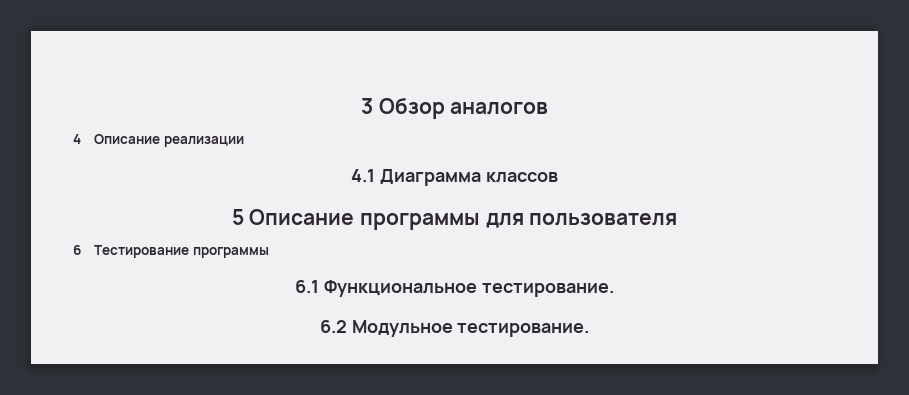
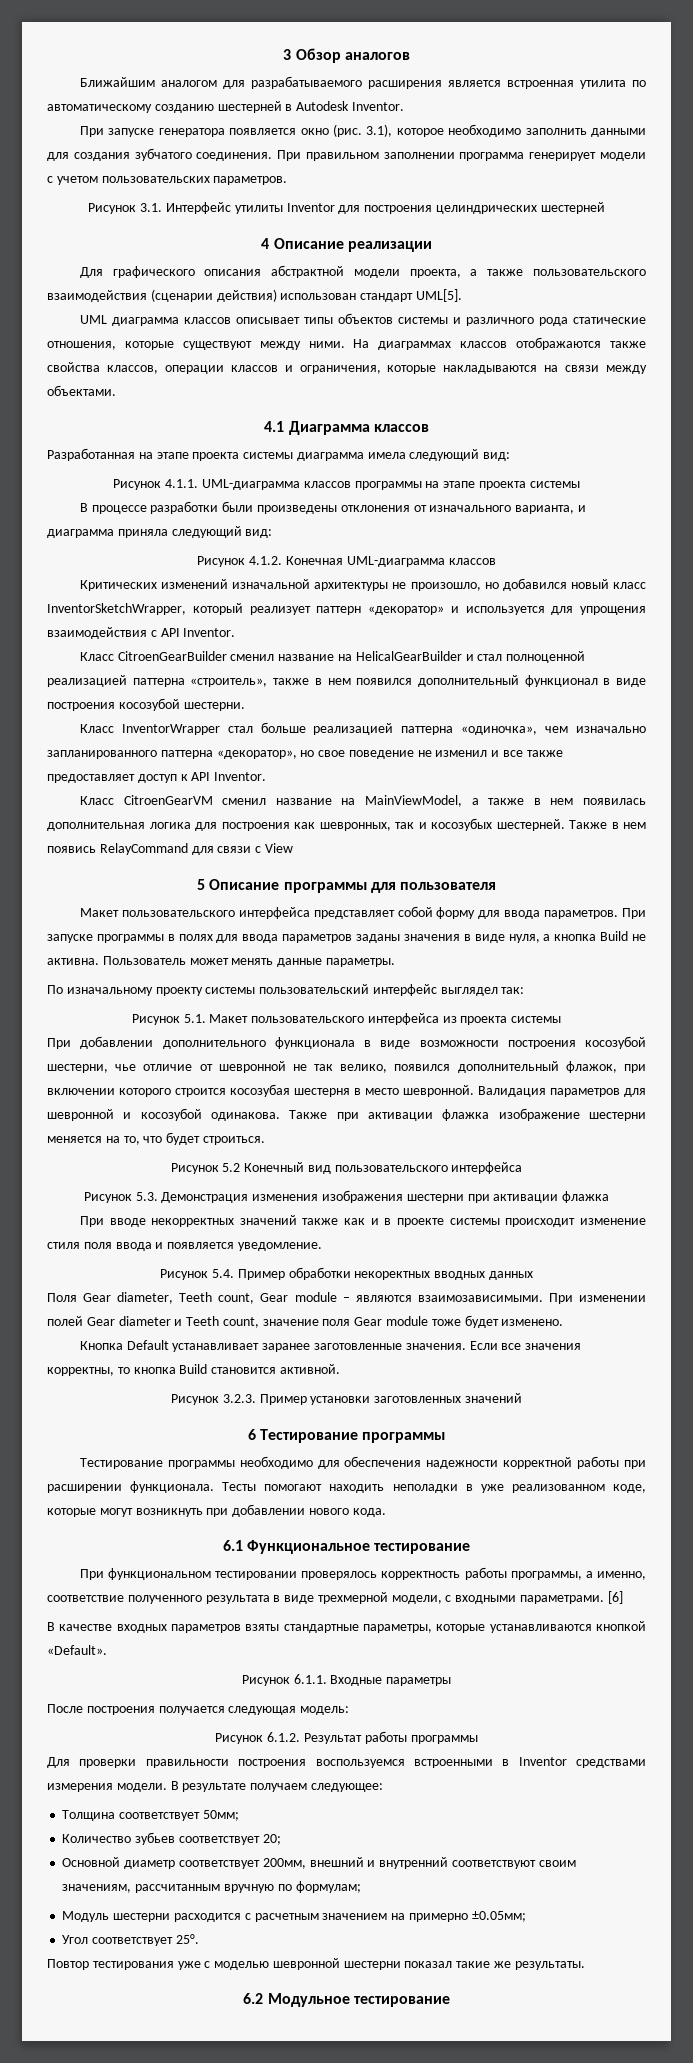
+ Ближайшим аналогом для разрабатываемого расширения является встроенная утилита по автоматическому созданию шестерней в Autodesk Inventor.
+ При запуске генератора появляется окно (рис. 3.1), которое необходимо заполнить данными для создания зубчатого соединения. При правильном заполнении программа генерирует модели с учетом пользовательских параметров.
+ Рисунок 3.1. Интерфейс утилиты Inventor для построения целиндрических шестерней
  4 Описание реализации
+ Для графического описания абстрактной модели проекта, а также пользовательского взаимодействия (сценарии действия) использован стандарт UML[5].
+ UML диаграмма классов описывает типы объектов системы и различного рода статические отношения, которые существуют между ними. На диаграммах классов отображаются также свойства классов, операции классов и ограничения, которые накладываются на связи между объектами.
  4.1 Диаграмма классов
+ Разработанная на этапе проекта системы диаграмма имела следующий вид:
+ Рисунок 4.1.1. UML-диаграмма классов программы на этапе проекта системы
+ В процессе разработки были произведены отклонения от изначального варианта, и диаграмма приняла следующий вид:
+ Рисунок 4.1.2. Конечная UML-диаграмма классов
+ Критических изменений изначальной архитектуры не произошло, но добавился новый класс InventorSketchWrapper, который реализует паттерн «декоратор» и используется для упрощения взаимодействия с API Inventor.
+ Класс CitroenGearBuilder сменил название на HelicalGearBuilder и стал полноценной реализацией паттерна «строитель», также в нем появился дополнительный функционал в виде построения косозубой шестерни.
+ Класс InventorWrapper стал больше реализацией паттерна «одиночка», чем изначально запланированного паттерна «декоратор», но свое поведение не изменил и все также предоставляет доступ к API Inventor.
+ Класс CitroenGearVM сменил название на MainViewModel, а также в нем появилась дополнительная логика для построения как шевронных, так и косозубых шестерней. Также в нем появись RelayCommand для связи с View
+ Макет пользовательского интерфейса представляет собой форму для ввода параметров. При запуске программы в полях для ввода параметров заданы значения в виде нуля, а кнопка Build не активна. Пользователь может менять данные параметры.
+ По изначальному проекту системы пользовательский интерфейс выглядел так:
+ Рисунок 5.1. Макет пользовательского интерфейса из проекта системы
+ При добавлении дополнительного функционала в виде возможности построения косозубой шестерни, чье отличие от шевронной не так велико, появился дополнительный флажок, при включении которого строится косозубая шестерня в место шевронной. Валидация параметров для шевронной и косозубой одинакова. Также при активации флажка изображение шестерни меняется на то, что будет строиться.
+ Рисунок 5.2 Конечный вид пользовательского интерфейса
+ Рисунок 5.3. Демонстрация изменения изображения шестерни при активации флажка
+ При вводе некорректных значений также как и в проекте системы происходит изменение стиля поля ввода и появляется уведомление.
+ Рисунок 5.4. Пример обработки некоректных вводных данных
+ Поля Gear diameter, Teeth count, Gear module – являются взаимозависимыми. При изменении полей Gear diameter и Teeth count, значение поля Gear module тоже будет изменено.
+ Кнопка Default устанавливает заранее заготовленные значения. Если все значения корректны, то кнопка Build становится активной.
+ Рисунок 3.2.3. Пример установки заготовленных значений
  6 Тестирование программы
- 6.1 Функциональное тестирование.
+ Тестирование программы необходимо для обеспечения надежности корректной работы при расширении функционала. Тесты помогают находить неполадки в уже реализованном коде, которые могут возникнуть при добавлении нового кода.
+ 6.1 Функциональное тестирование
+ При функциональном тестировании проверялось корректность работы программы, а именно, соответствие полученного результата в виде трехмерной модели, с входными параметрами. [6]
+ В качестве входных параметров взяты стандартные параметры, которые устанавливаются кнопкой «Default».
+ Рисунок 6.1.1. Входные параметры
+ После построения получается следующая модель:
+ Рисунок 6.1.2. Результат работы программы
+ Для проверки правильности построения воспользуемся встроенными в Inventor средствами измерения модели. В результате получаем следующее:
+ Толщина соответствует 50мм;
+ Количество зубьев соответствует 20;
+ Основной диаметр соответствует 200мм, внешний и внутренний соответствуют своим значениям, рассчитанным вручную по формулам;
+ Модуль шестерни расходится с расчетным значением на примерно ±0.05мм;
+ Угол соответствует 25°.
+ Повтор тестирования уже с моделью шевронной шестерни показал такие же результаты.
- 6.2 Модульное тестирование.
+ 6.2 Модульное тестирование

